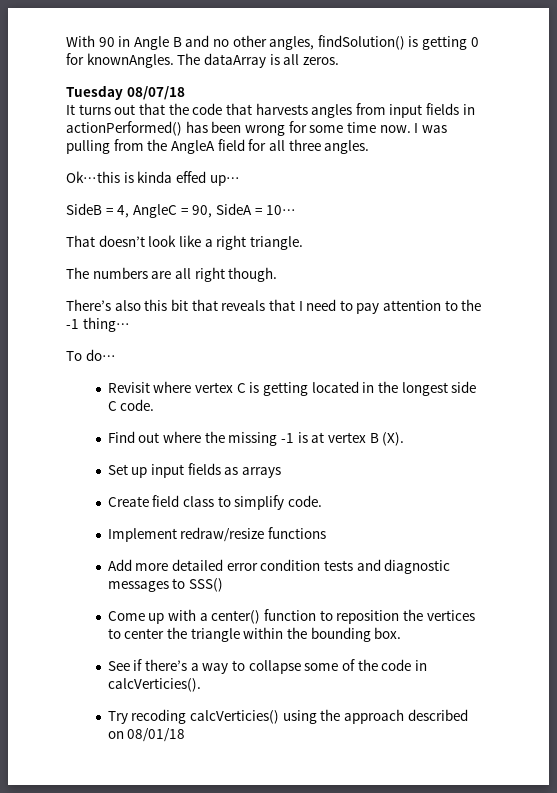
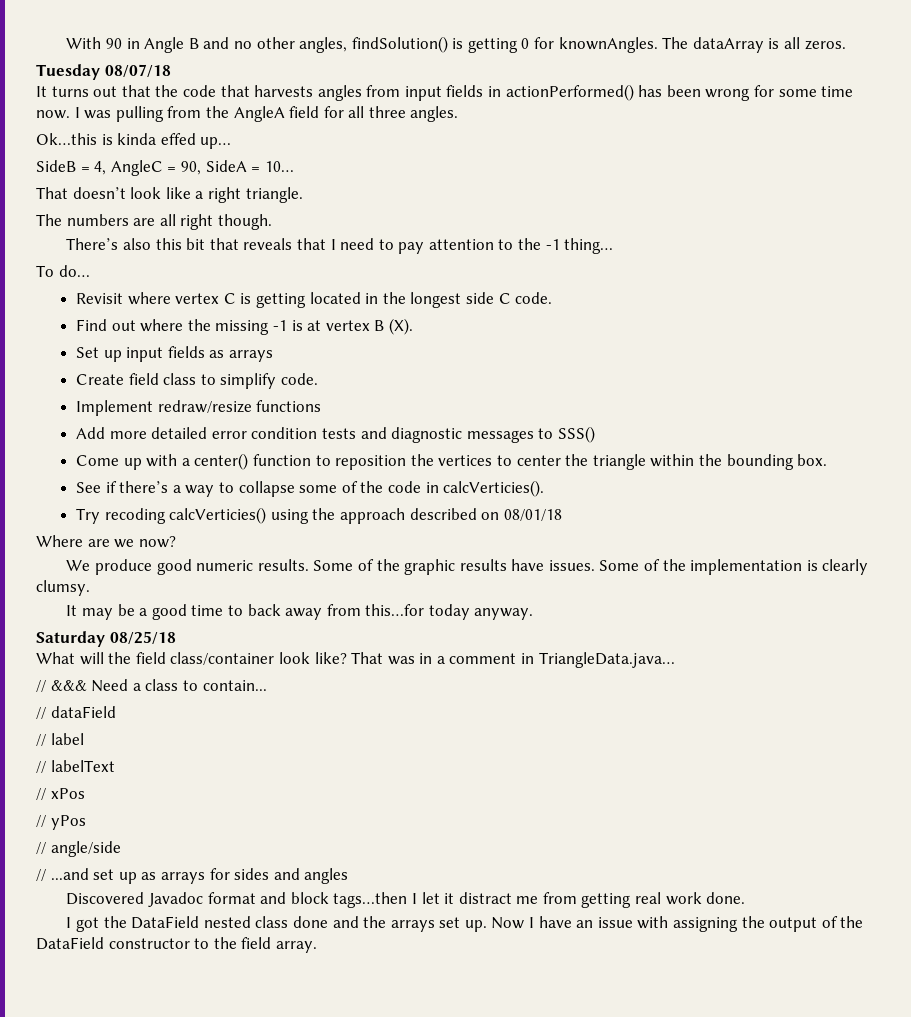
+ Where are we now?
+ We produce good numeric results. Some of the graphic results have issues. Some of the implementation is clearly clumsy.
+ It may be a good time to back away from this…for today anyway.
+ Saturday 08/25/18
+ What will the field class/container look like? That was in a comment in TriangleData.java…
+ // &&& Need a class to contain...
+ // dataField
+ // label
+ // labelText
+ // xPos
+ // yPos
+ // angle/side
+ // ...and set up as arrays for sides and angles
+ Discovered Javadoc format and block tags…then I let it distract me from getting real work done.
+ I got the DataField nested class done and the arrays set up. Now I have an issue with assigning the output of the DataField constructor to the field array.

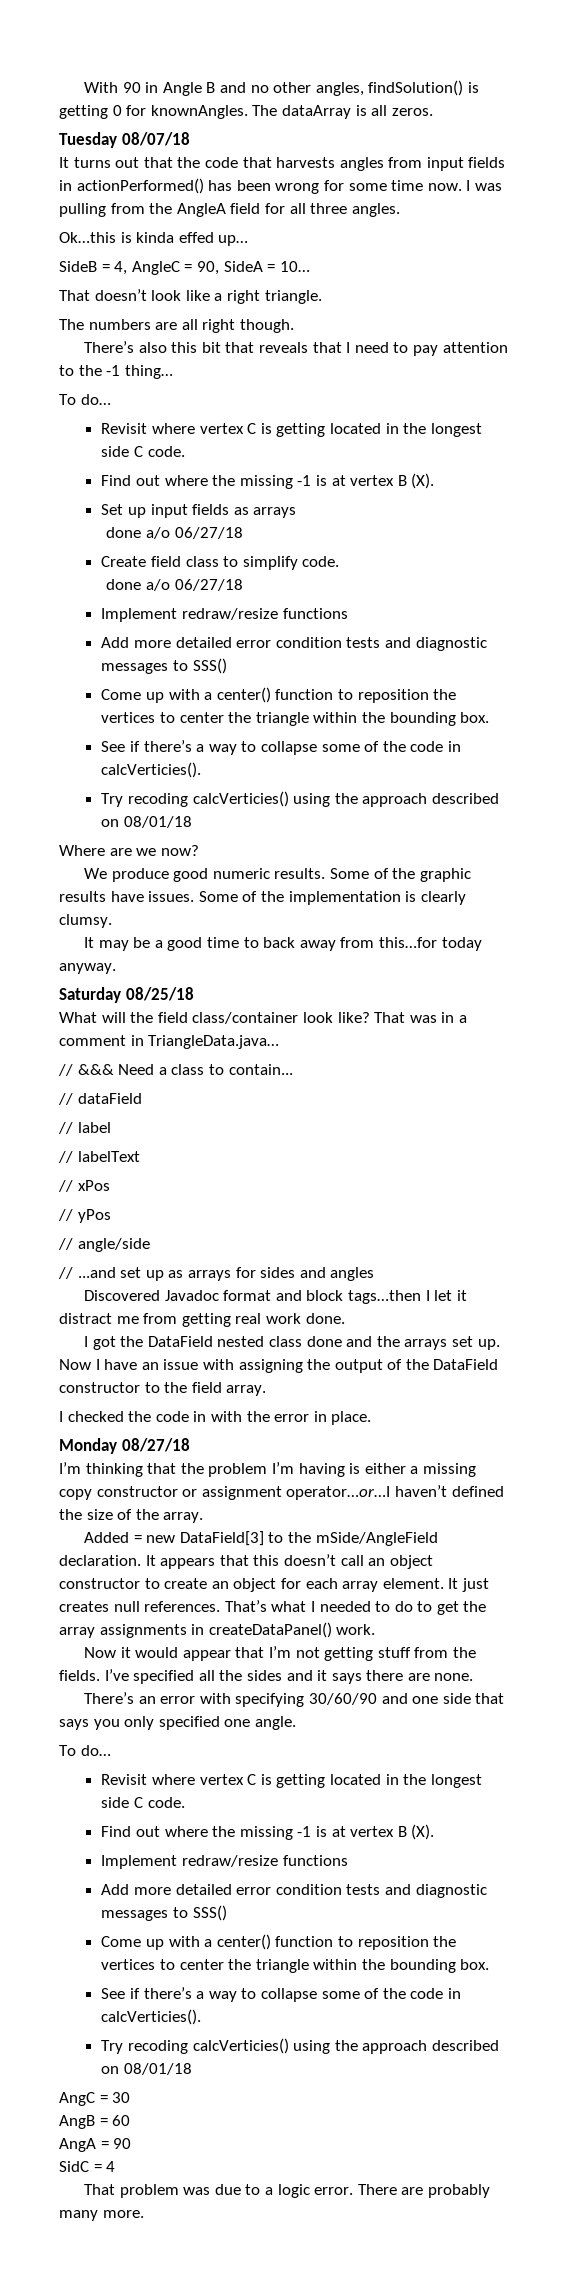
  Set up input fields as arrays
+ done a/o 06/27/18
  Create field class to simplify code.
+ done a/o 06/27/18
+ I checked the code in with the error in place.
+ Monday 08/27/18
+ I’m thinking that the problem I’m having is either a missing copy constructor or assignment operator…or…I haven’t defined the size of the array.
+ Added = new DataField[3] to the mSide/AngleField declaration. It appears that this doesn’t call an object constructor to create an object for each array element. It just creates null references. That’s what I needed to do to get the array assignments in createDataPanel() work.
+ Now it would appear that I’m not getting stuff from the fields. I’ve specified all the sides and it says there are none.
+ There’s an error with specifying 30/60/90 and one side that says you only specified one angle.
+ To do…
+ Revisit where vertex C is getting located in the longest side C code.
+ Find out where the missing -1 is at vertex B (X).
+ Implement redraw/resize functions
+ Add more detailed error condition tests and diagnostic messages to SSS()
+ Come up with a center() function to reposition the vertices to center the triangle within the bounding box.
+ See if there’s a way to collapse some of the code in calcVerticies().
+ Try recoding calcVerticies() using the approach described on 08/01/18
+ AngC = 30
+ AngB = 60
+ AngA = 90
+ SidC = 4
+ That problem was due to a logic error. There are probably many more.

